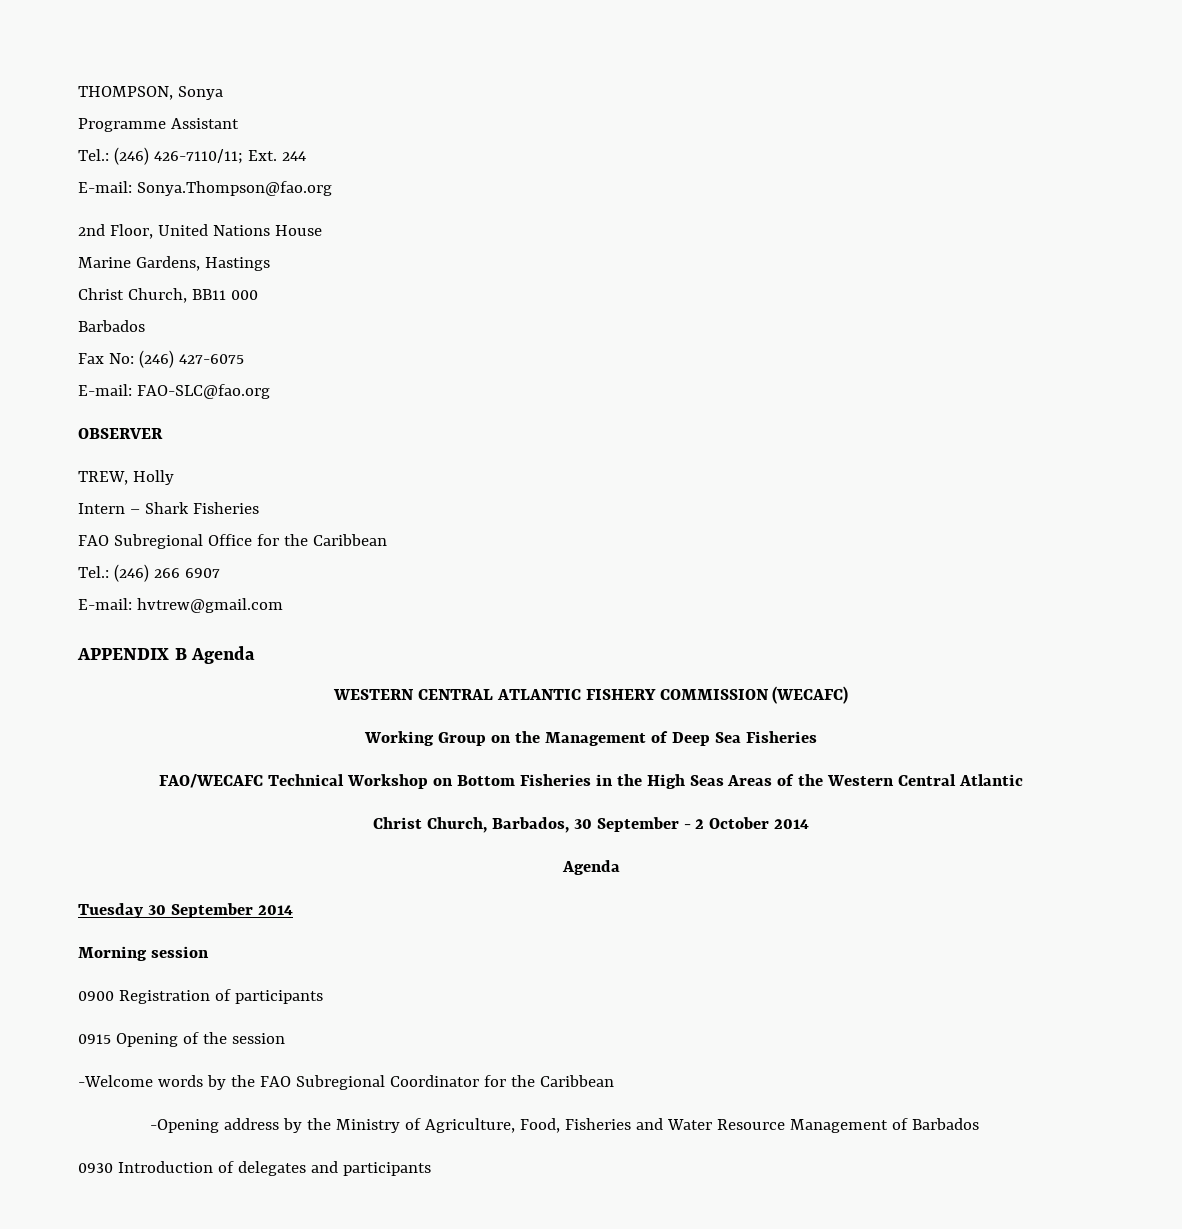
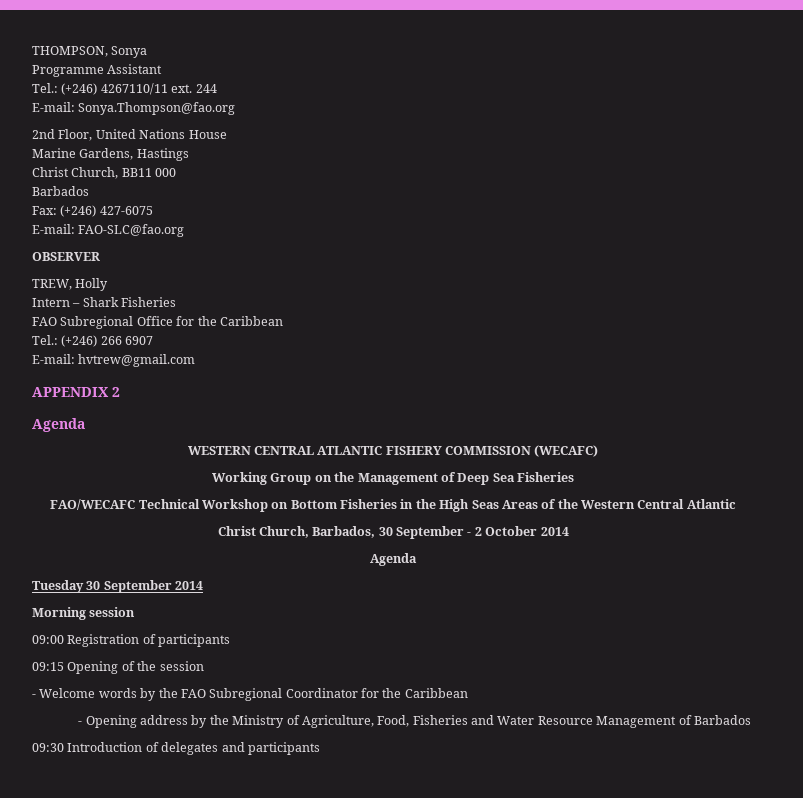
- Tel.: (246) 426-7110/11; Ext. 244
+ Tel.: (+246) 4267110/11 ext. 244
- Fax No: (246) 427-6075
+ Fax: (+246) 427-6075
- Tel.: (246) 266 6907
+ Tel.: (+246) 266 6907
- APPENDIX B Agenda
+ APPENDIX 2
+ Agenda
- 0900 Registration of participants
+ 09:00 Registration of participants
- 0915 Opening of the session
+ 09:15 Opening of the session
- -Welcome words by the FAO Subregional Coordinator for the Caribbean
+ - Welcome words by the FAO Subregional Coordinator for the Caribbean
- -Opening address by the Ministry of Agriculture, Food, Fisheries and Water Resource Management of Barbados
+ - Opening address by the Ministry of Agriculture, Food, Fisheries and Water Resource Management of Barbados
- 0930 Introduction of delegates and participants
+ 09:30 Introduction of delegates and participants

